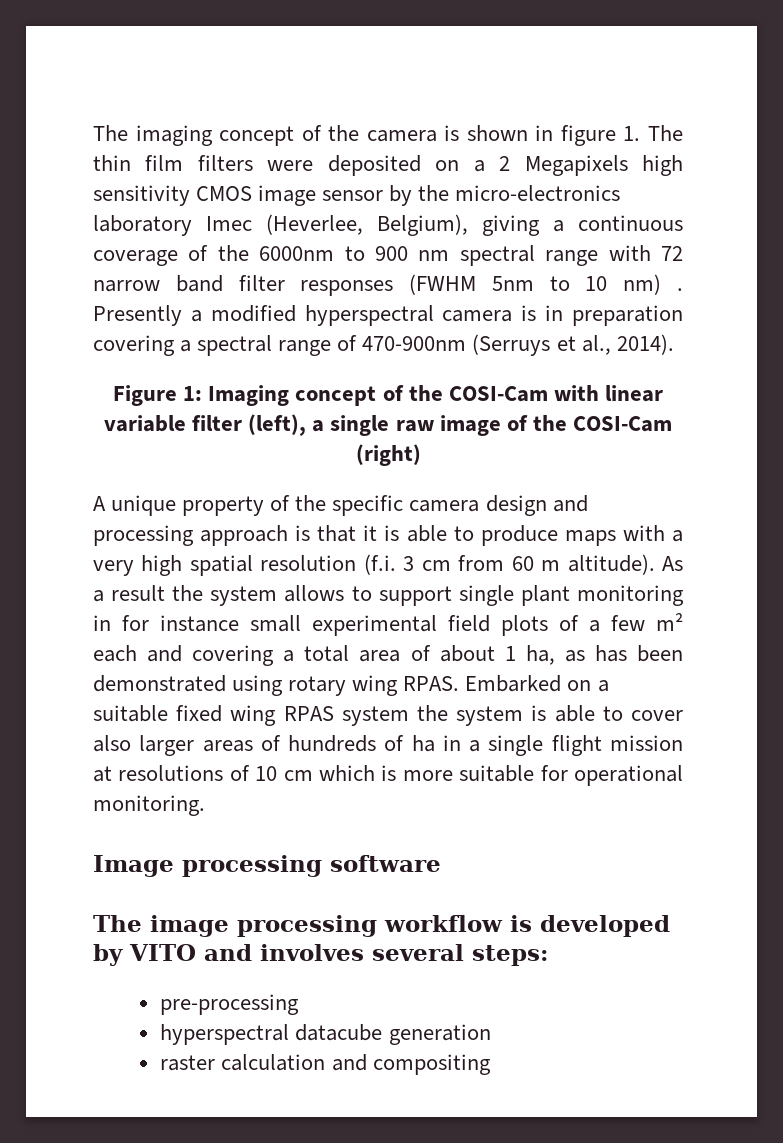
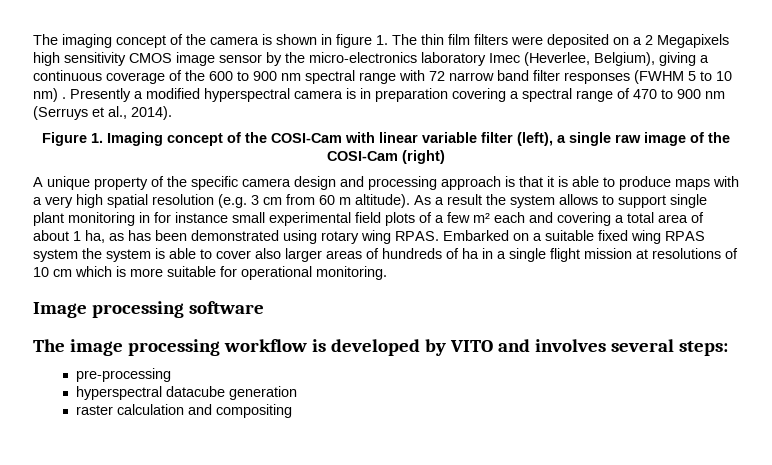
- The imaging concept of the camera is shown in figure 1. The thin film filters were deposited on a 2 Megapixels high sensitivity CMOS image sensor by the micro-electronics laboratory Imec (Heverlee, Belgium), giving a continuous coverage of the 6000nm to 900 nm spectral range with 72 narrow band filter responses (FWHM 5nm to 10 nm) .
+ The imaging concept of the camera is shown in figure 1. The thin film filters were deposited on a 2 Megapixels high sensitivity CMOS image sensor by the micro-electronics laboratory Imec (Heverlee, Belgium), giving a continuous coverage of the 600 to 900 nm spectral range with 72 narrow band filter responses (FWHM 5 to 10 nm) .
- Presently a modified hyperspectral camera is in preparation covering a spectral range of 470-900nm (Serruys et al., 2014).
+ Presently a modified hyperspectral camera is in preparation covering a spectral range of 470 to 900 nm (Serruys et al., 2014).
- Figure 1: Imaging concept of the COSI-Cam with linear variable filter (left), a single raw image of the COSI-Cam (right)
+ Figure 1. Imaging concept of the COSI-Cam with linear variable filter (left), a single raw image of the COSI-Cam (right)
- A unique property of the specific camera design and processing approach is that it is able to produce maps with a very high spatial resolution (f.i. 3 cm from 60 m altitude).
+ A unique property of the specific camera design and processing approach is that it is able to produce maps with a very high spatial resolution (e.g. 3 cm from 60 m altitude).

